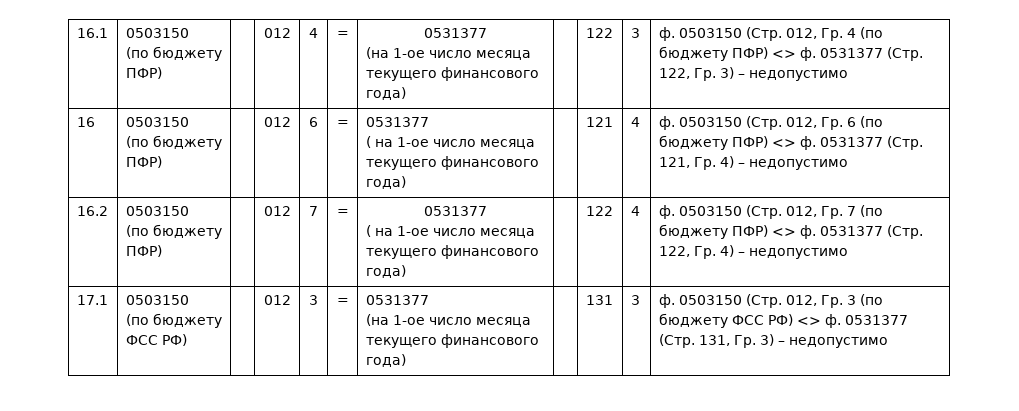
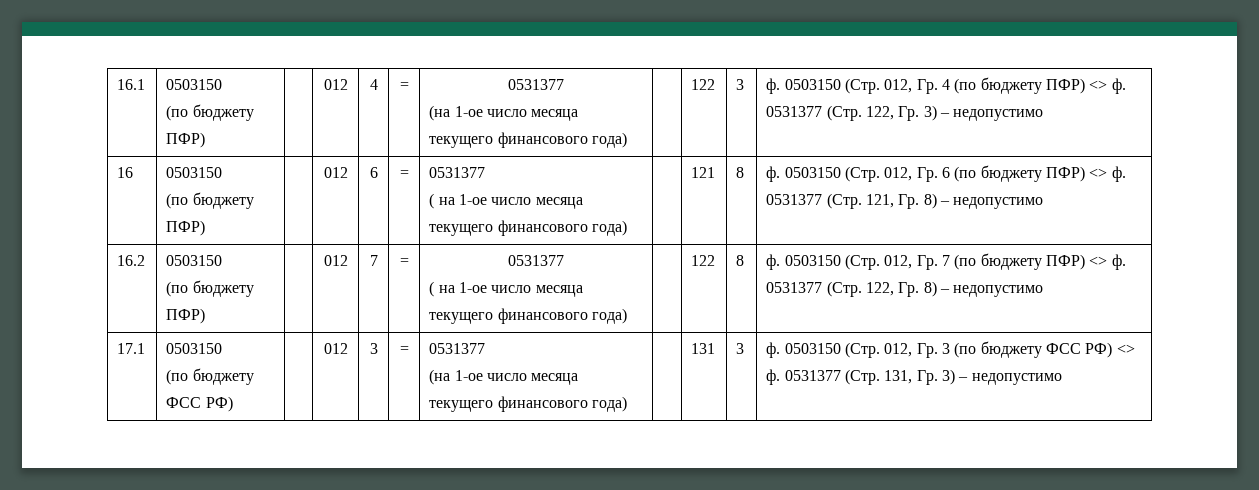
  16 | 0503150
  (по бюджету ПФР) | | 012 | 6 | = | 0531377
- ( на 1-ое число месяца текущего финансового года) | | 121 | 4 | ф. 0503150 (Стр. 012, Гр. 6 (по бюджету ПФР) <> ф. 0531377 (Стр. 121, Гр. 4) – недопустимо
+ ( на 1-ое число месяца текущего финансового года) | | 121 | 8 | ф. 0503150 (Стр. 012, Гр. 6 (по бюджету ПФР) <> ф. 0531377 (Стр. 121, Гр. 8) – недопустимо
  16.2 | 0503150
  (по бюджету ПФР) | | 012 | 7 | = | 0531377
- ( на 1-ое число месяца текущего финансового года) | | 122 | 4 | ф. 0503150 (Стр. 012, Гр. 7 (по бюджету ПФР) <> ф. 0531377 (Стр. 122, Гр. 4) – недопустимо
+ ( на 1-ое число месяца текущего финансового года) | | 122 | 8 | ф. 0503150 (Стр. 012, Гр. 7 (по бюджету ПФР) <> ф. 0531377 (Стр. 122, Гр. 8) – недопустимо

